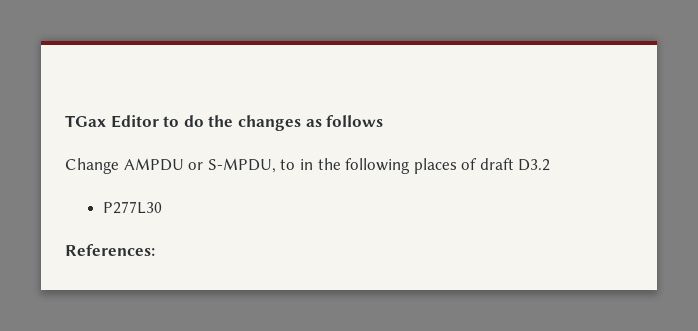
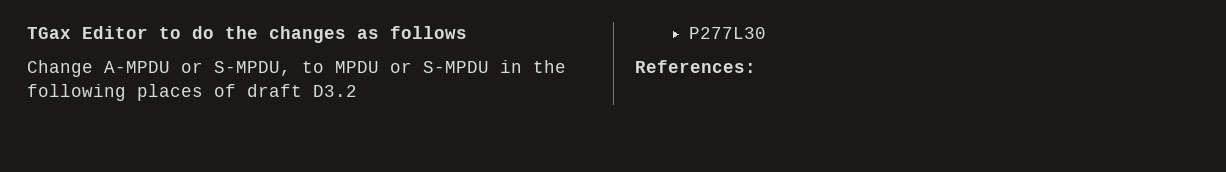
- Change AMPDU or S-MPDU, to in the following places of draft D3.2
+ Change A-MPDU or S-MPDU, to MPDU or S-MPDU in the following places of draft D3.2

